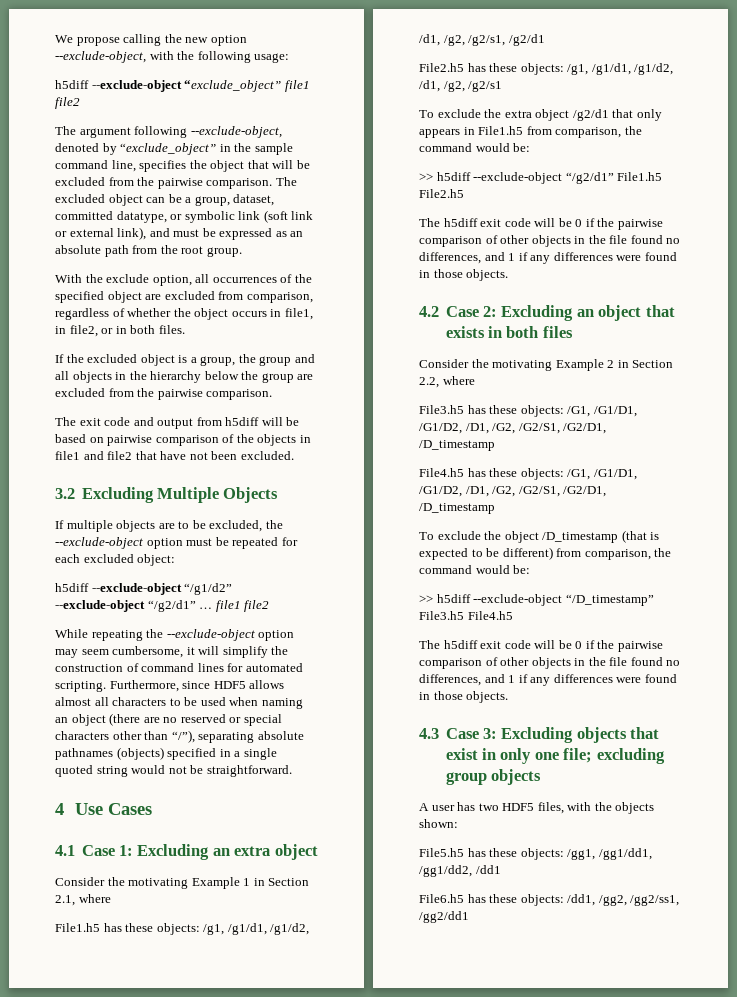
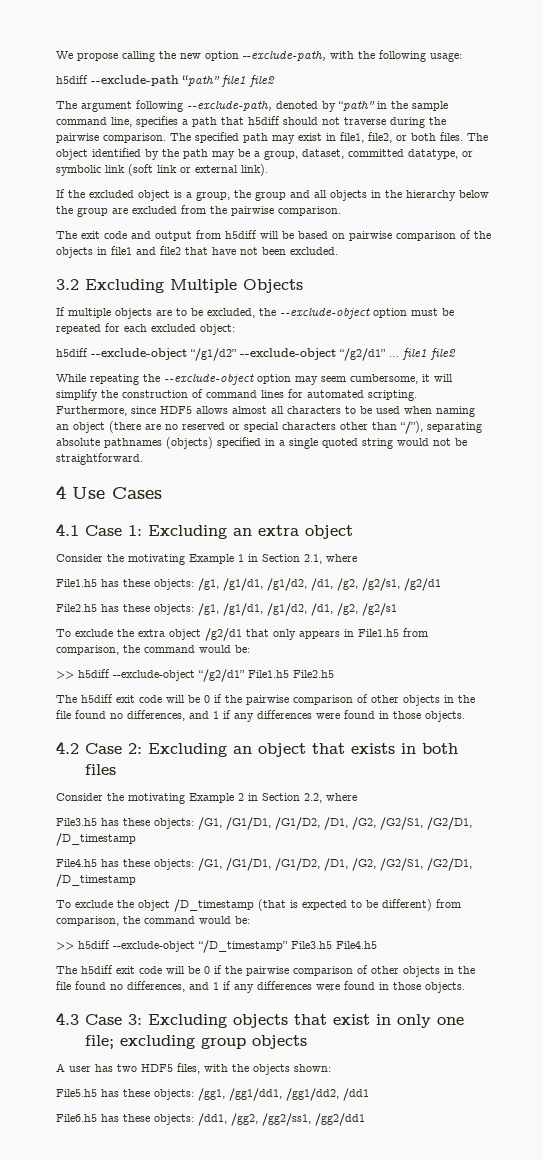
- We propose calling the new option --exclude-object, with the following usage:
+ We propose calling the new option --exclude-path, with the following usage:
- h5diff --exclude-object “exclude_object” file1 file2
+ h5diff --exclude-path “path” file1 file2
- The argument following --exclude-object, denoted by “exclude_object” in the sample command line, specifies the object that will be excluded from the pairwise comparison. The excluded object can be a group, dataset, committed datatype, or symbolic link (soft link or external link), and must be expressed as an absolute path from the root group.
- With the exclude option, all occurrences of the specified object are excluded from comparison, regardless of whether the object occurs in file1, in file2, or in both files.
+ The argument following --exclude-path, denoted by “path” in the sample command line, specifies a path that h5diff should not traverse during the pairwise comparison. The specified path may exist in file1, file2, or both files. The object identified by the path may be a group, dataset, committed datatype, or symbolic link (soft link or external link).

